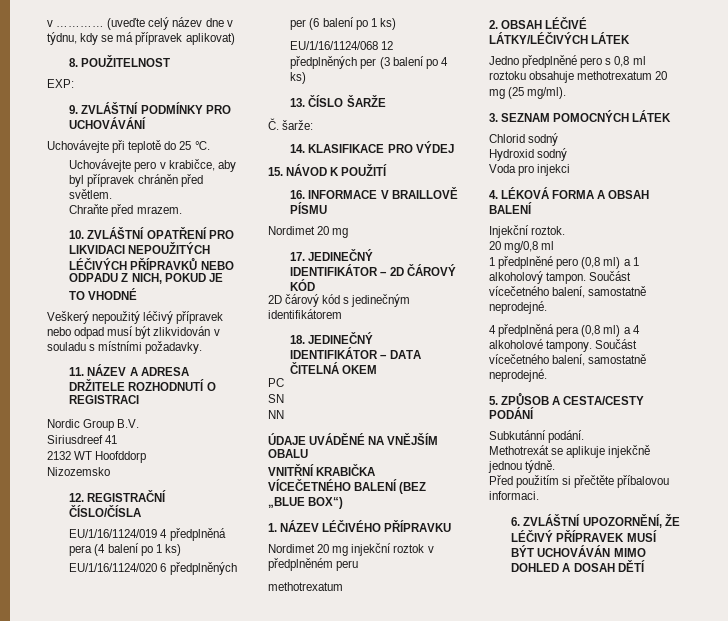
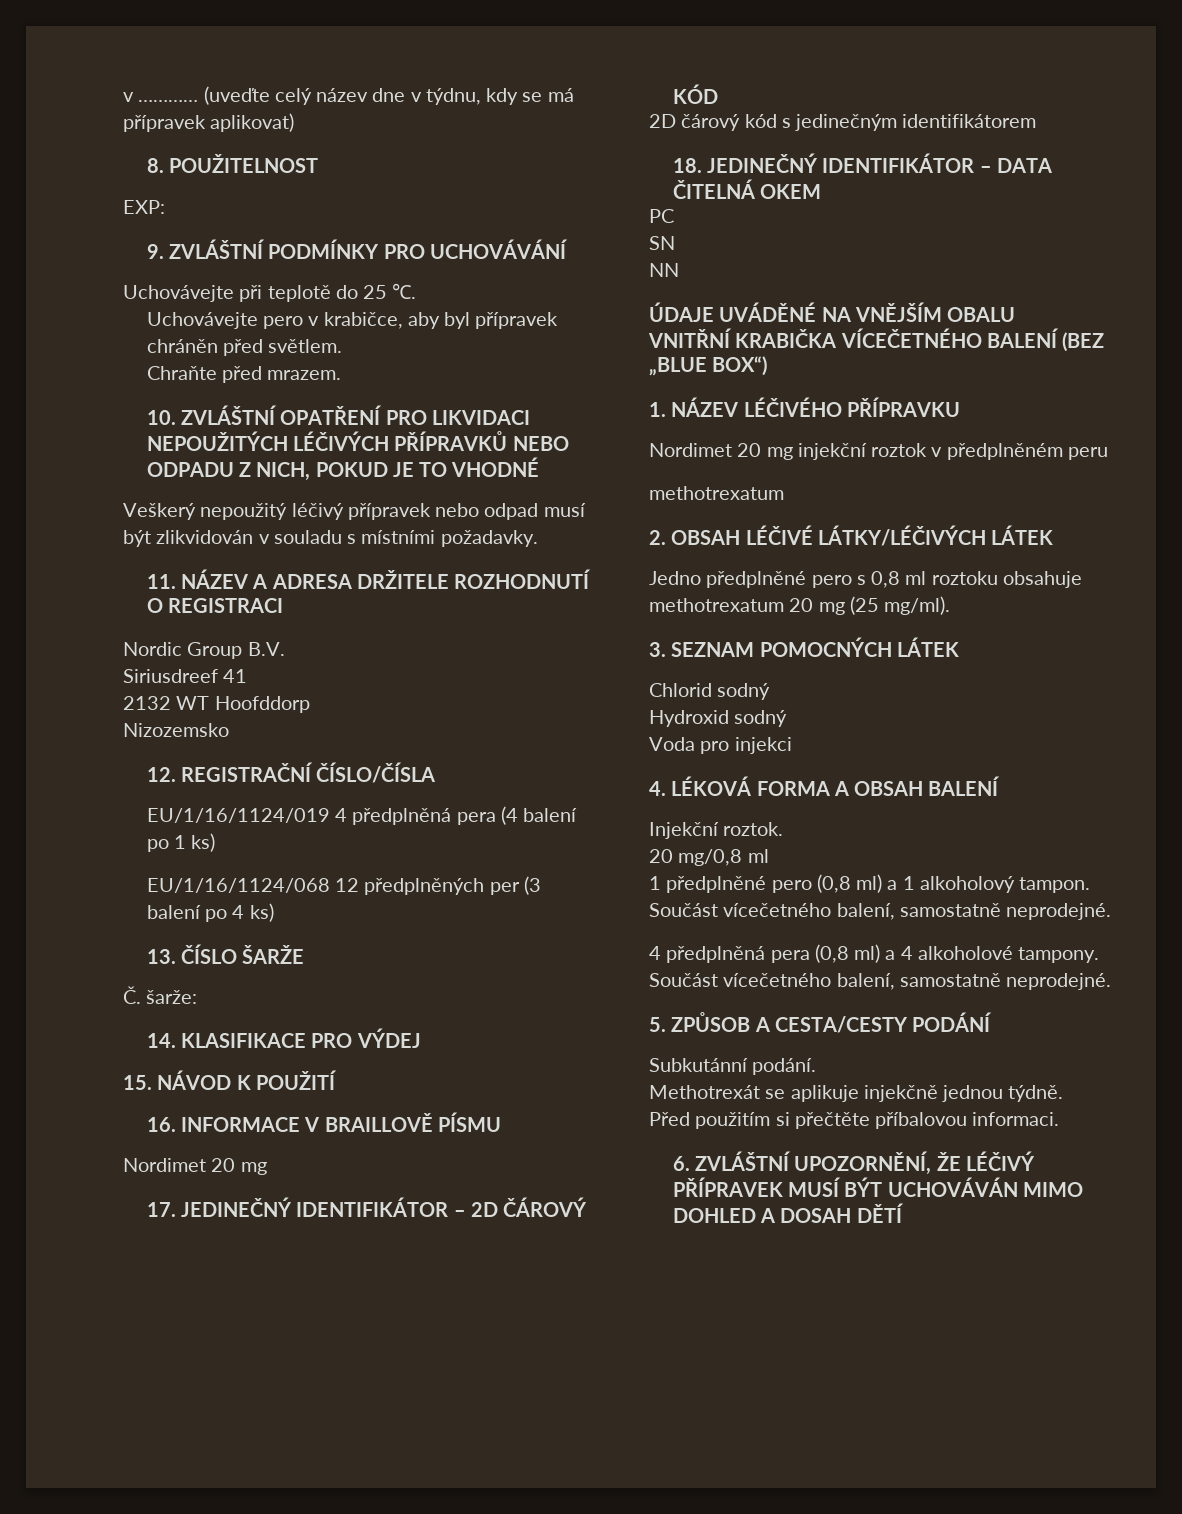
- EU/1/16/1124/020 6 předplněných per (6 balení po 1 ks)

